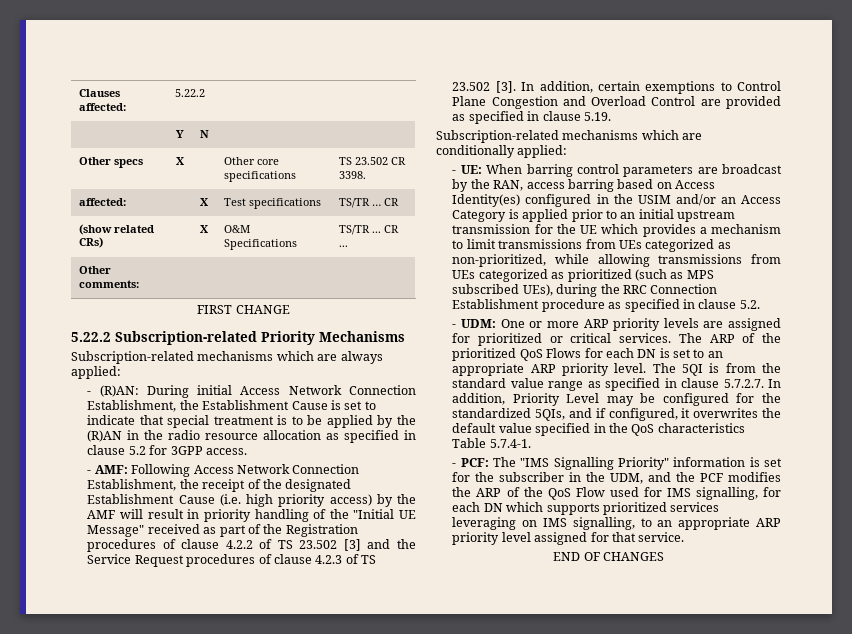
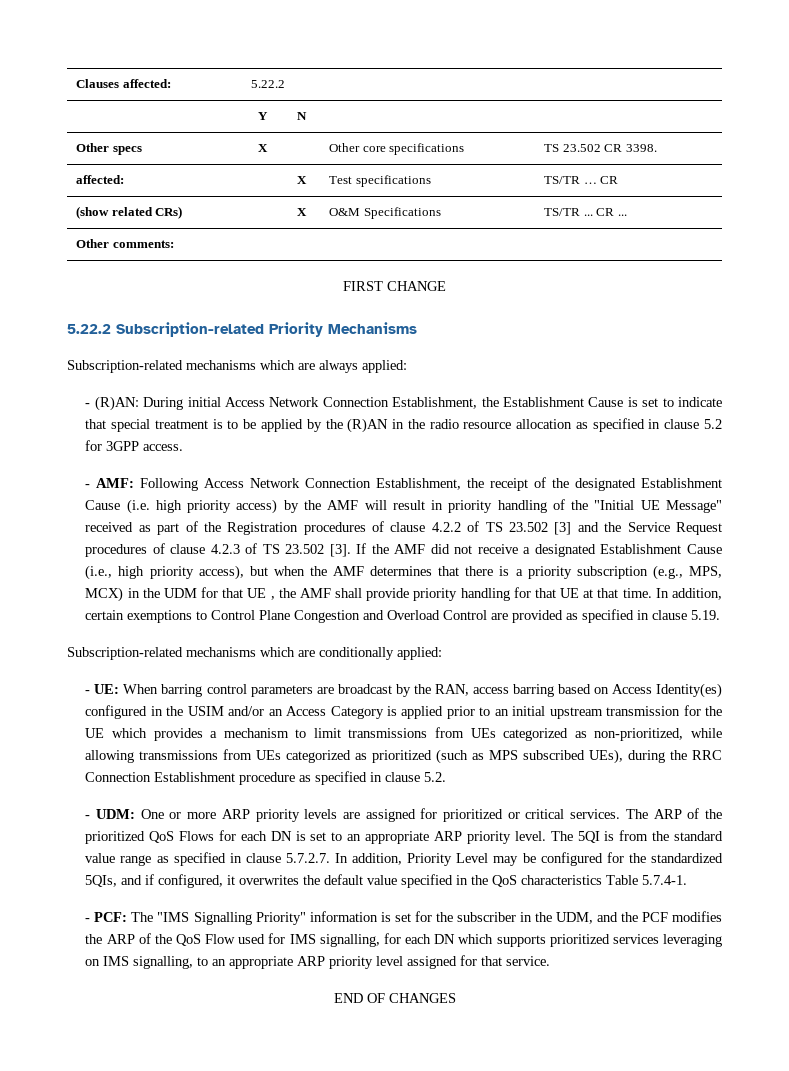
+ If the AMF did not receive a designated Establishment Cause (i.e., high priority access), but when the AMF determines that there is a priority subscription (e.g., MPS, MCX) in the UDM for that UE , the AMF shall provide priority handling for that UE at that time.

